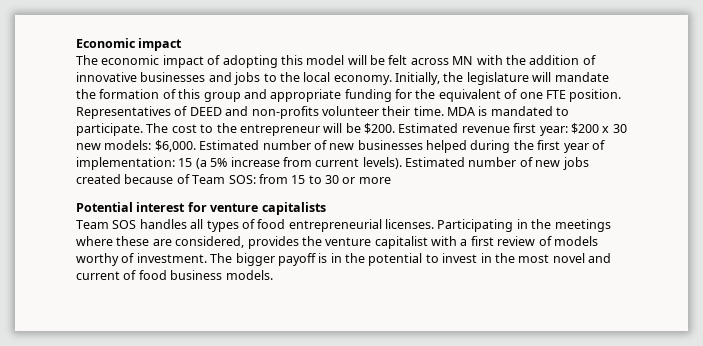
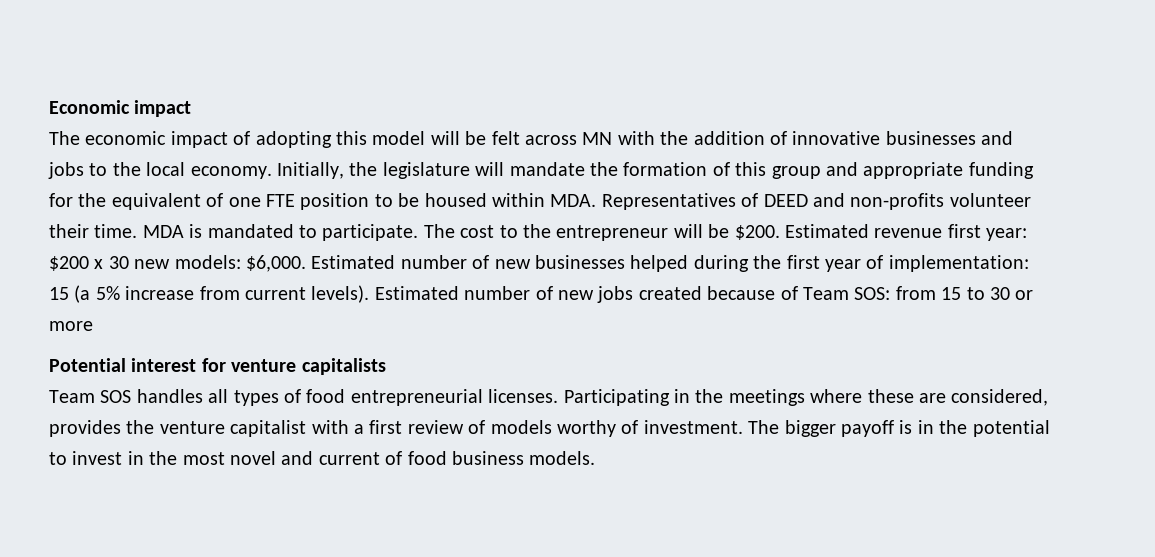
- Initially, the legislature will mandate the formation of this group and appropriate funding for the equivalent of one FTE position. Representatives of DEED and non-profits volunteer their time.
+ Initially, the legislature will mandate the formation of this group and appropriate funding for the equivalent of one FTE position to be housed within MDA. Representatives of DEED and non-profits volunteer their time.

